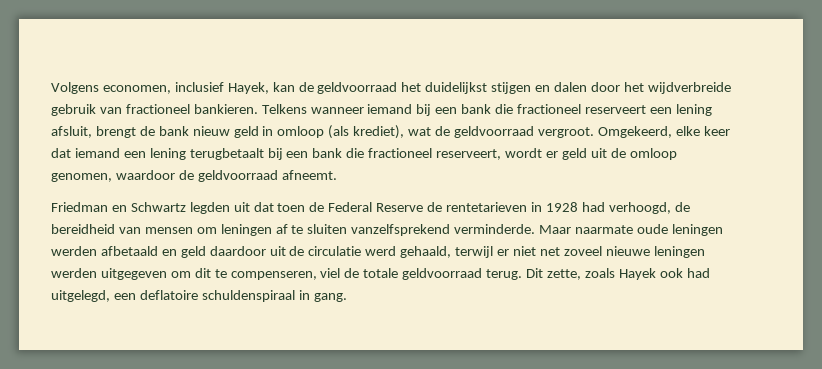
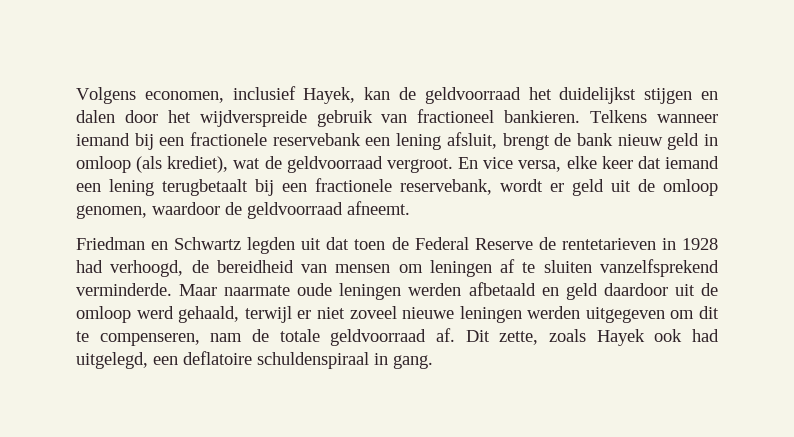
- Volgens economen, inclusief Hayek, kan de geldvoorraad het duidelijkst stijgen en dalen door het wijdverbreide gebruik van fractioneel bankieren.
+ Volgens economen, inclusief Hayek, kan de geldvoorraad het duidelijkst stijgen en dalen door het wijdverspreide gebruik van fractioneel bankieren.
- Telkens wanneer iemand bij een bank die fractioneel reserveert een lening afsluit, brengt de bank nieuw geld in omloop (als krediet), wat de geldvoorraad vergroot.
+ Telkens wanneer iemand bij een fractionele reservebank een lening afsluit, brengt de bank nieuw geld in omloop (als krediet), wat de geldvoorraad vergroot.
- Omgekeerd, elke keer dat iemand een lening terugbetaalt bij een bank die fractioneel reserveert, wordt er geld uit de omloop genomen, waardoor de geldvoorraad afneemt.
+ En vice versa, elke keer dat iemand een lening terugbetaalt bij een fractionele reservebank, wordt er geld uit de omloop genomen, waardoor de geldvoorraad afneemt.
- Maar naarmate oude leningen werden afbetaald en geld daardoor uit de circulatie werd gehaald, terwijl er niet net zoveel nieuwe leningen werden uitgegeven om dit te compenseren, viel de totale geldvoorraad terug.
+ Maar naarmate oude leningen werden afbetaald en geld daardoor uit de omloop werd gehaald, terwijl er niet zoveel nieuwe leningen werden uitgegeven om dit te compenseren, nam de totale geldvoorraad af.

